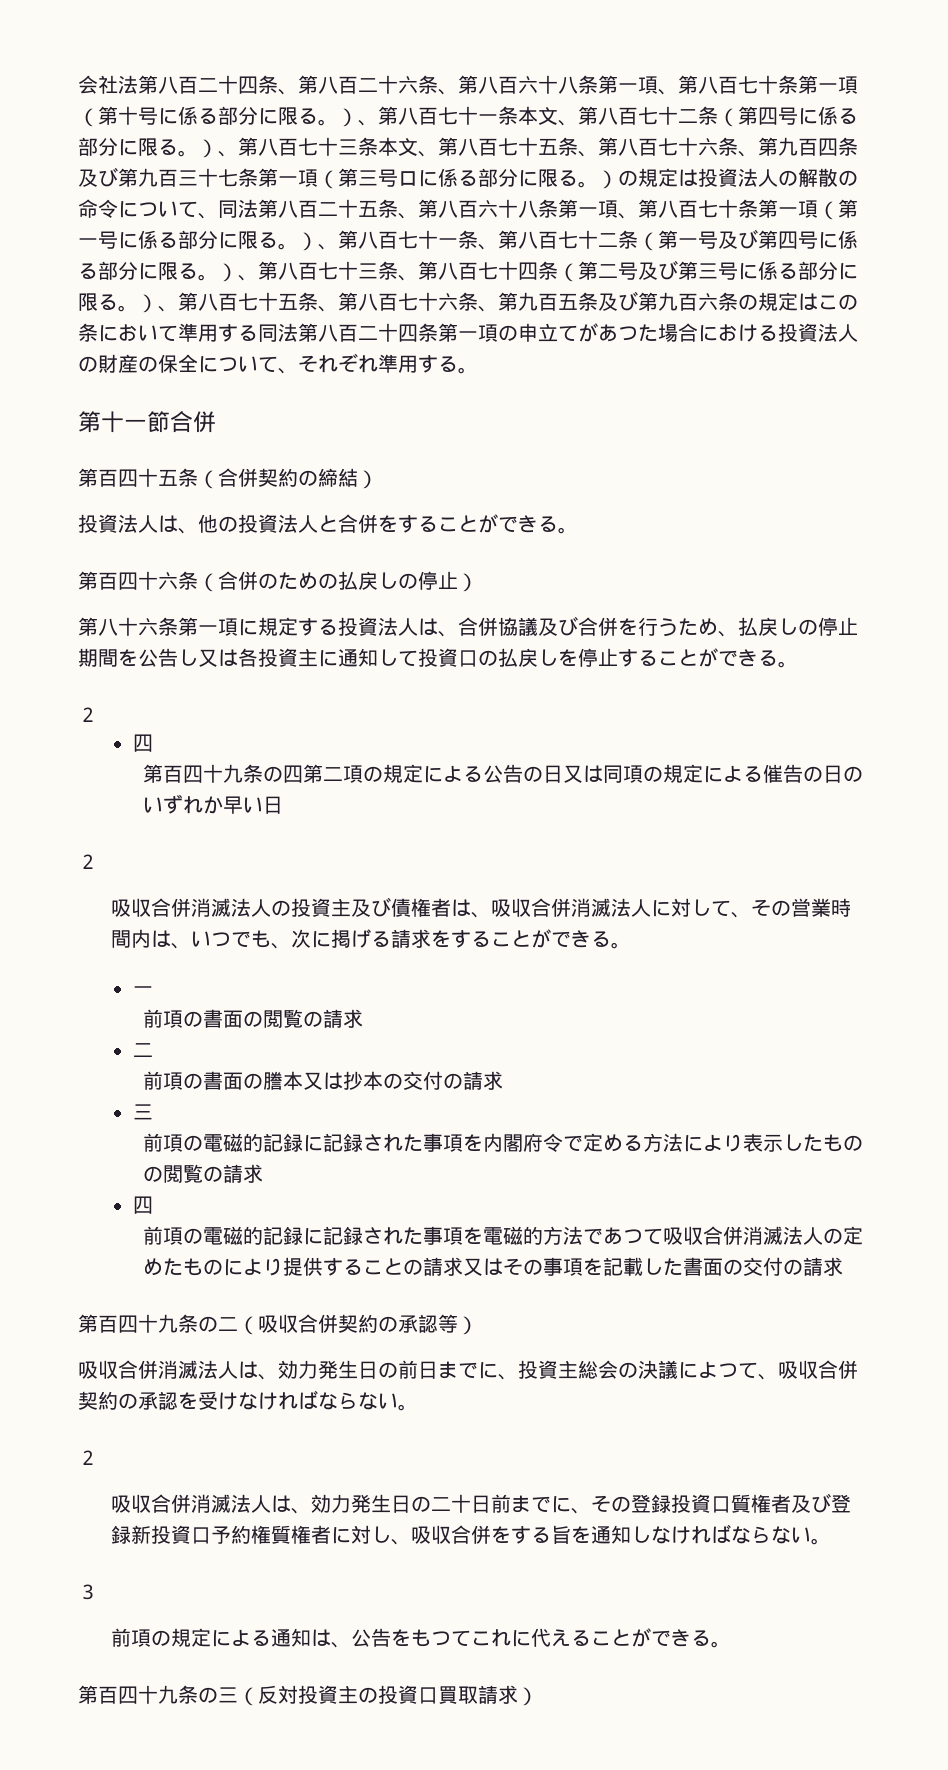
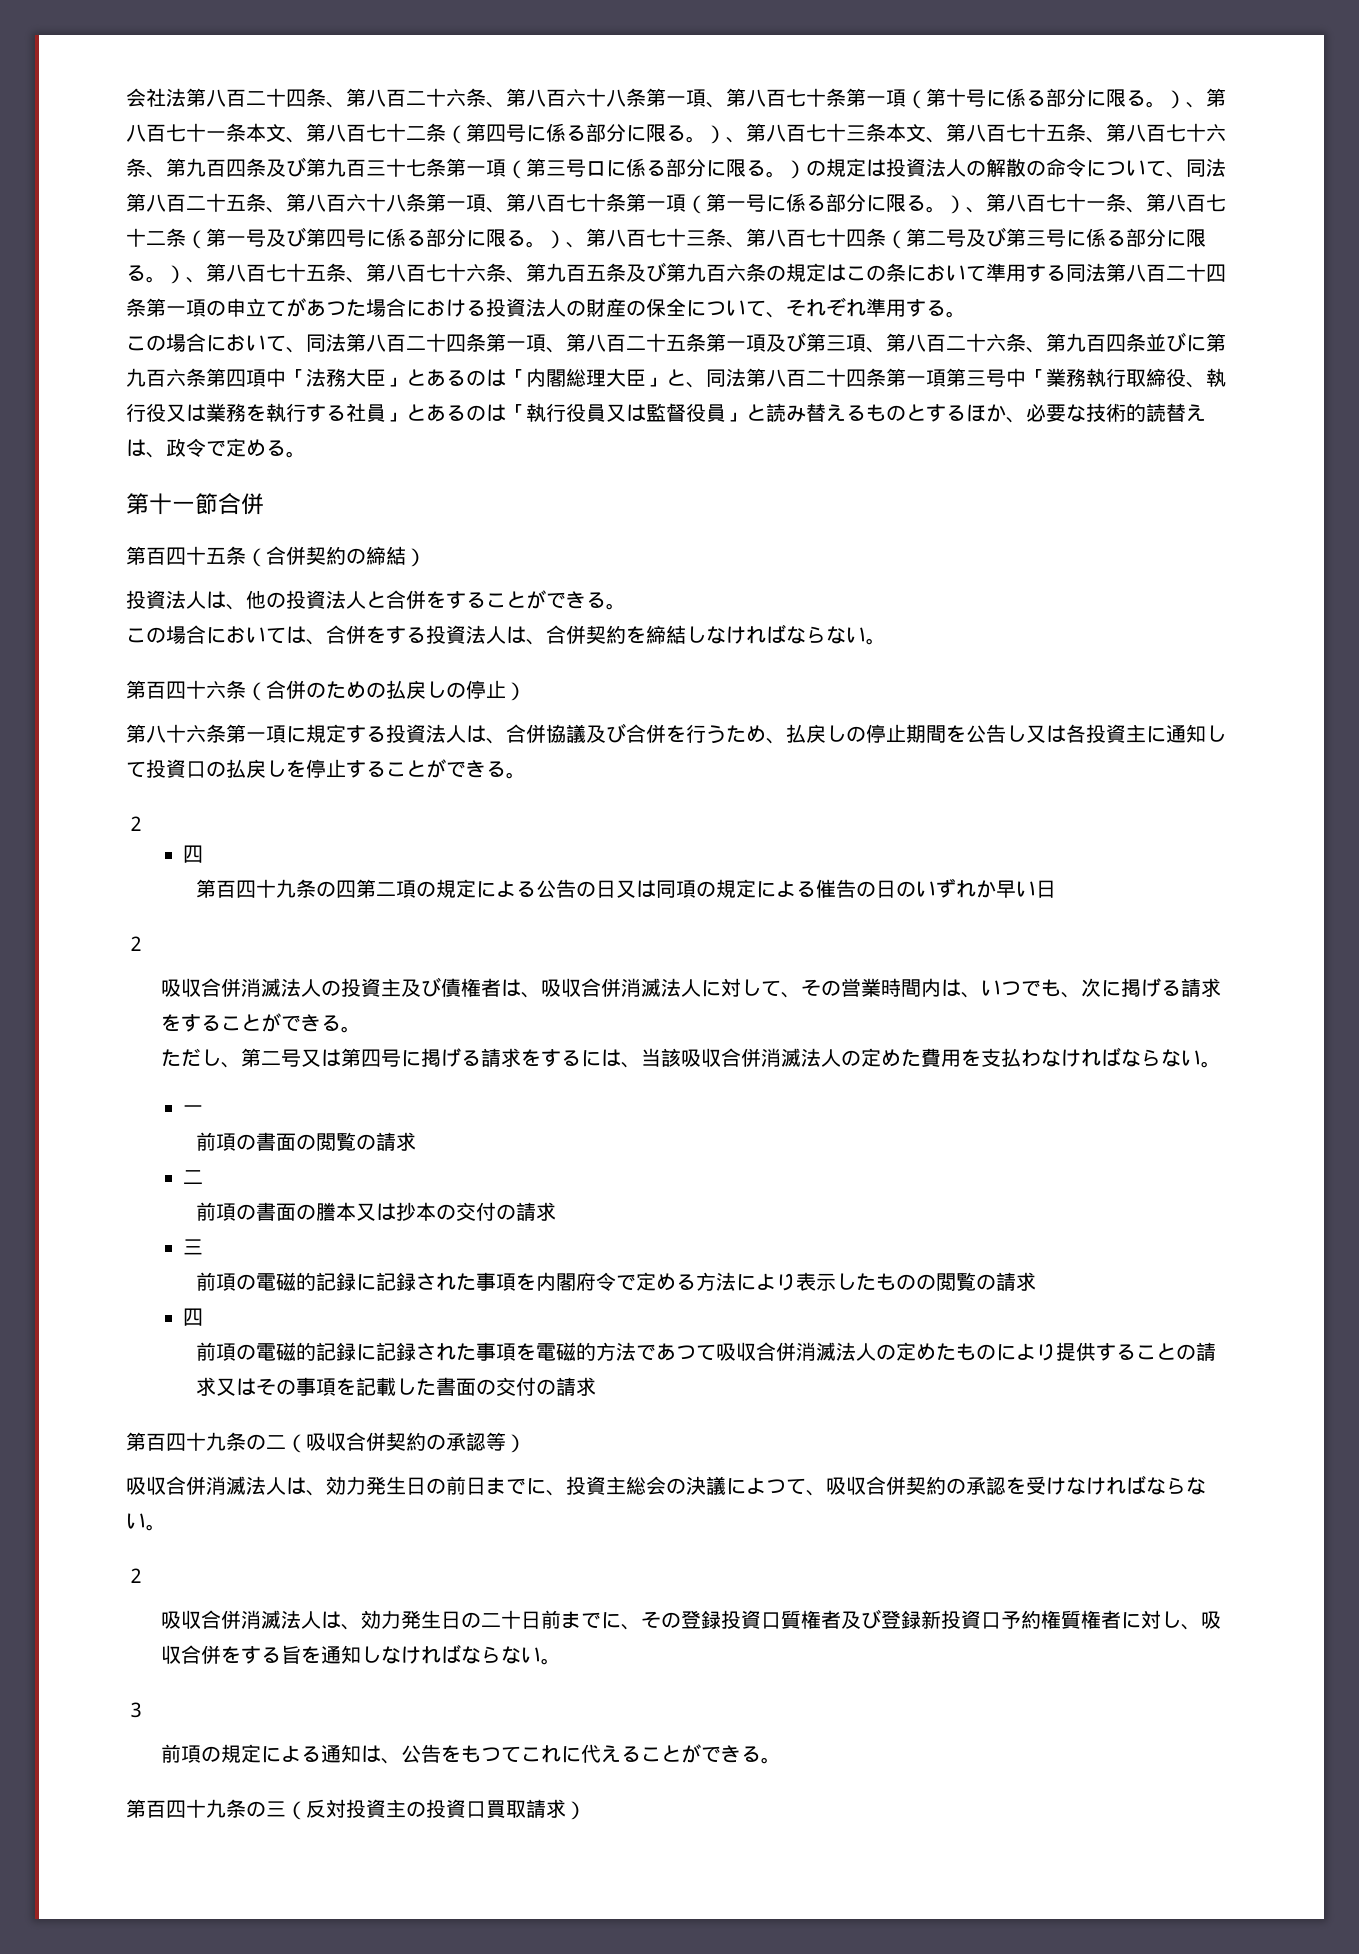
+ この場合において、同法第八百二十四条第一項、第八百二十五条第一項及び第三項、第八百二十六条、第九百四条並びに第九百六条第四項中「法務大臣」とあるのは「内閣総理大臣」と、同法第八百二十四条第一項第三号中「業務執行取締役、執行役又は業務を執行する社員」とあるのは「執行役員又は監督役員」と読み替えるものとするほか、必要な技術的読替えは、政令で定める。
+ この場合においては、合併をする投資法人は、合併契約を締結しなければならない。
+ ただし、第二号又は第四号に掲げる請求をするには、当該吸収合併消滅法人の定めた費用を支払わなければならない。

